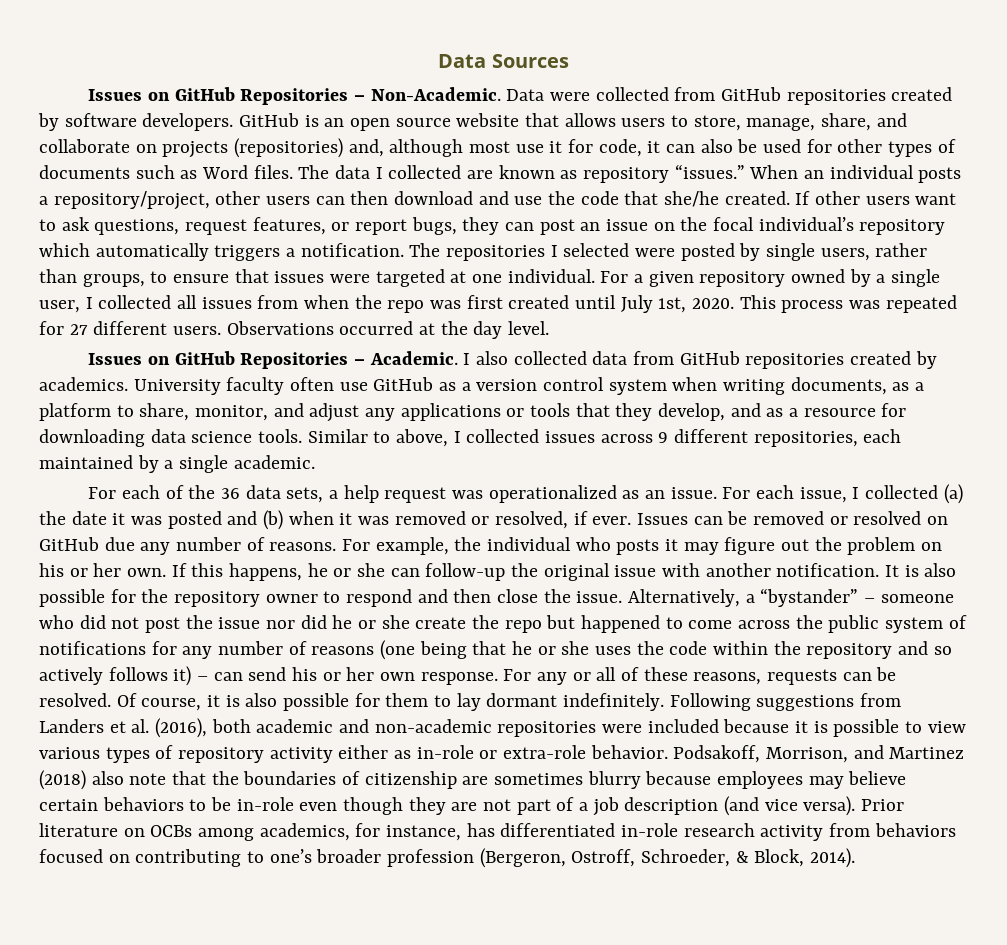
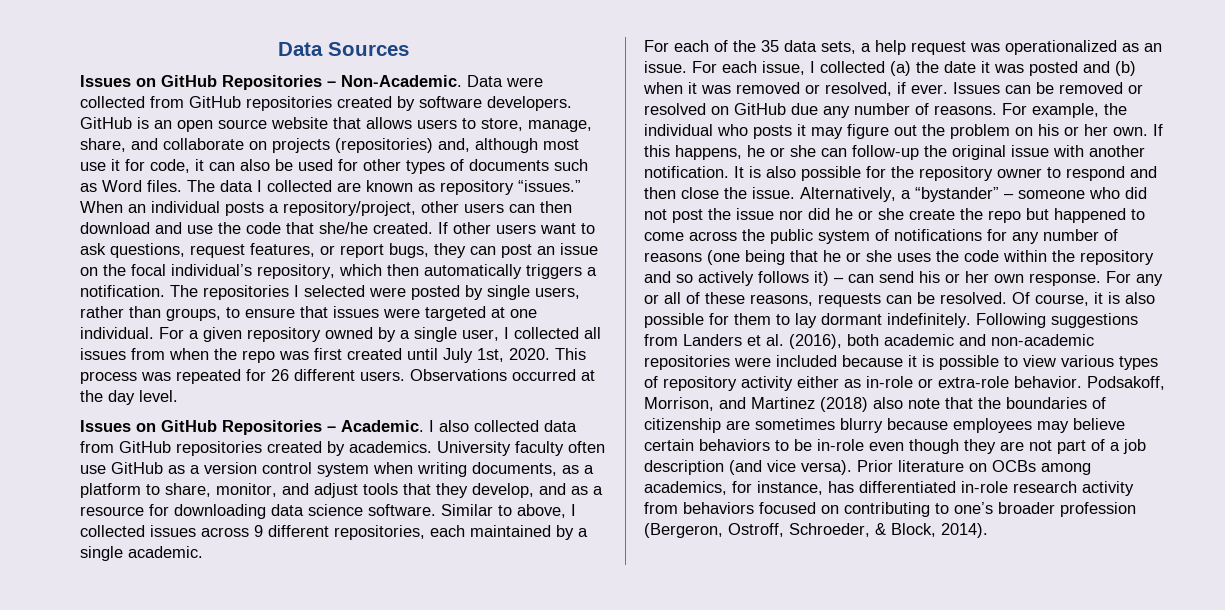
- If other users want to ask questions, request features, or report bugs, they can post an issue on the focal individual’s repository which automatically triggers a notification.
+ If other users want to ask questions, request features, or report bugs, they can post an issue on the focal individual’s repository, which then automatically triggers a notification.
- This process was repeated for 27 different users.
+ This process was repeated for 26 different users.
- University faculty often use GitHub as a version control system when writing documents, as a platform to share, monitor, and adjust any applications or tools that they develop, and as a resource for downloading data science tools.
+ University faculty often use GitHub as a version control system when writing documents, as a platform to share, monitor, and adjust tools that they develop, and as a resource for downloading data science software.
- For each of the 36 data sets, a help request was operationalized as an issue.
+ For each of the 35 data sets, a help request was operationalized as an issue.

